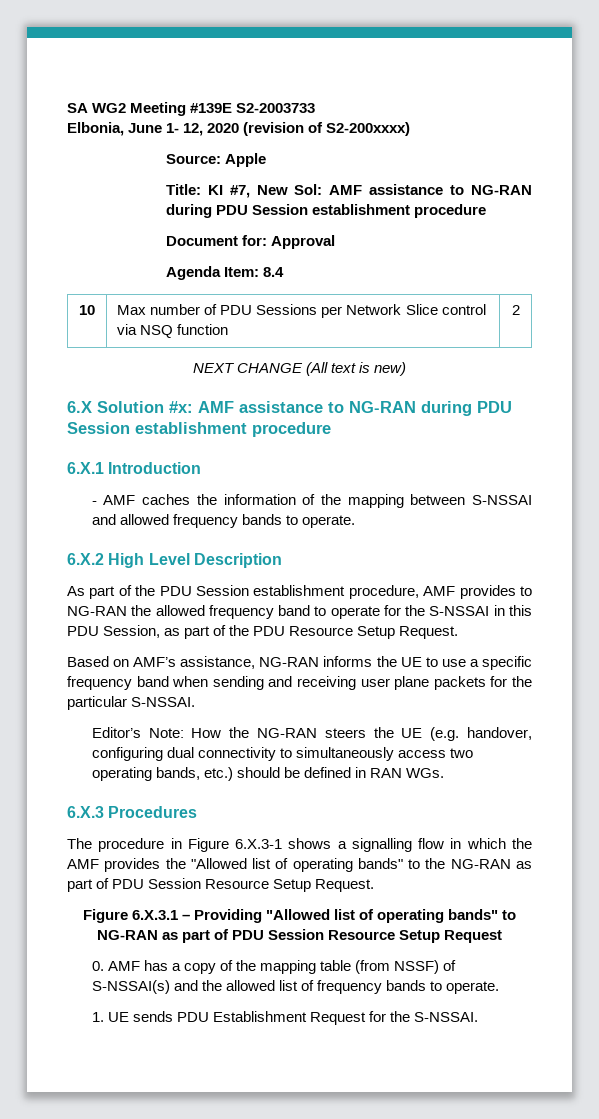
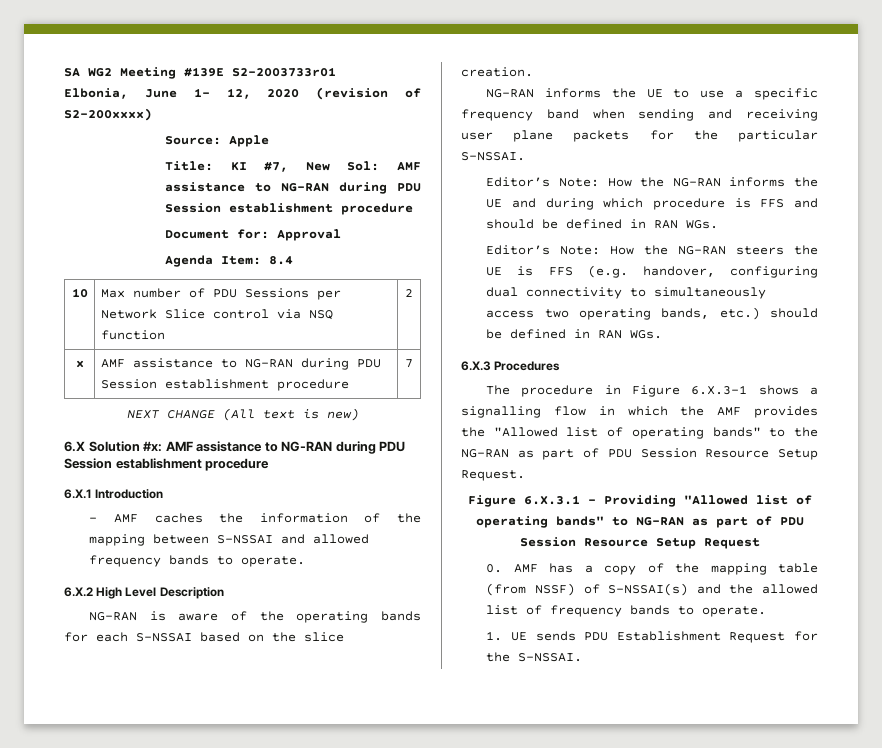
- SA WG2 Meeting #139E S2-2003733
+ SA WG2 Meeting #139E S2-2003733r01
+ x | AMF assistance to NG-RAN during PDU Session establishment procedure | 7
- As part of the PDU Session establishment procedure, AMF provides to NG-RAN the allowed frequency band to operate for the S-NSSAI in this PDU Session, as part of the PDU Resource Setup Request.
- Based on AMF’s assistance, NG-RAN informs the UE to use a specific frequency band when sending and receiving user plane packets for the particular S-NSSAI.
+ NG-RAN is aware of the operating bands for each S-NSSAI based on the slice creation.
+ NG-RAN informs the UE to use a specific frequency band when sending and receiving user plane packets for the particular S-NSSAI.
+ Editor’s Note: How the NG-RAN informs the UE and during which procedure is FFS and should be defined in RAN WGs.
- Editor’s Note: How the NG-RAN steers the UE (e.g. handover, configuring dual connectivity to simultaneously access two operating bands, etc.) should be defined in RAN WGs.
+ Editor’s Note: How the NG-RAN steers the UE is FFS (e.g. handover, configuring dual connectivity to simultaneously access two operating bands, etc.) should be defined in RAN WGs.

